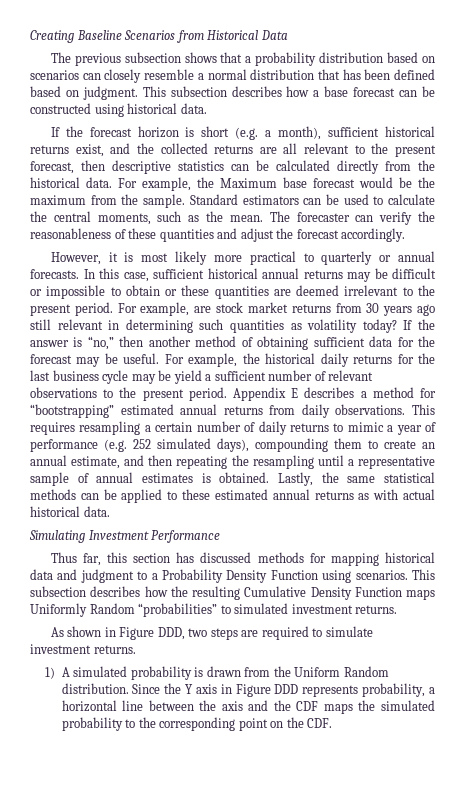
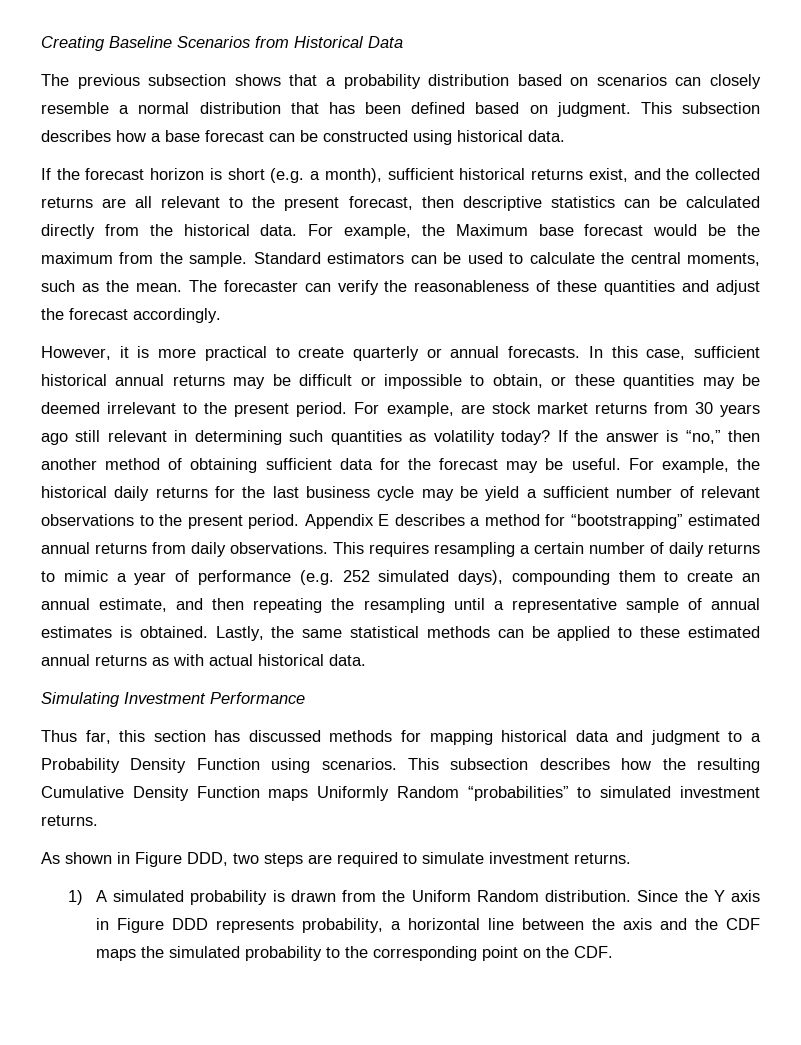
- However, it is most likely more practical to quarterly or annual forecasts.
+ However, it is more practical to create quarterly or annual forecasts.
- In this case, sufficient historical annual returns may be difficult or impossible to obtain or these quantities are deemed irrelevant to the present period.
+ In this case, sufficient historical annual returns may be difficult or impossible to obtain, or these quantities may be deemed irrelevant to the present period.

